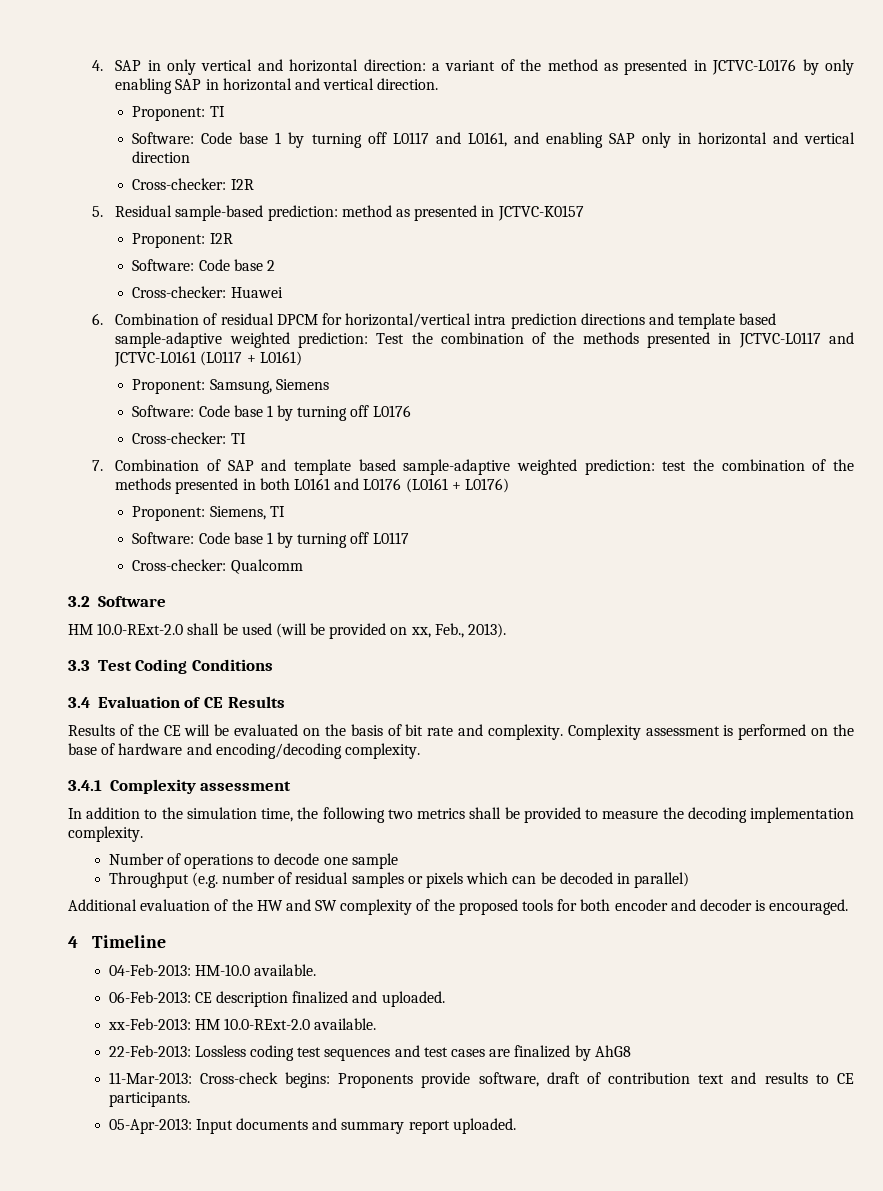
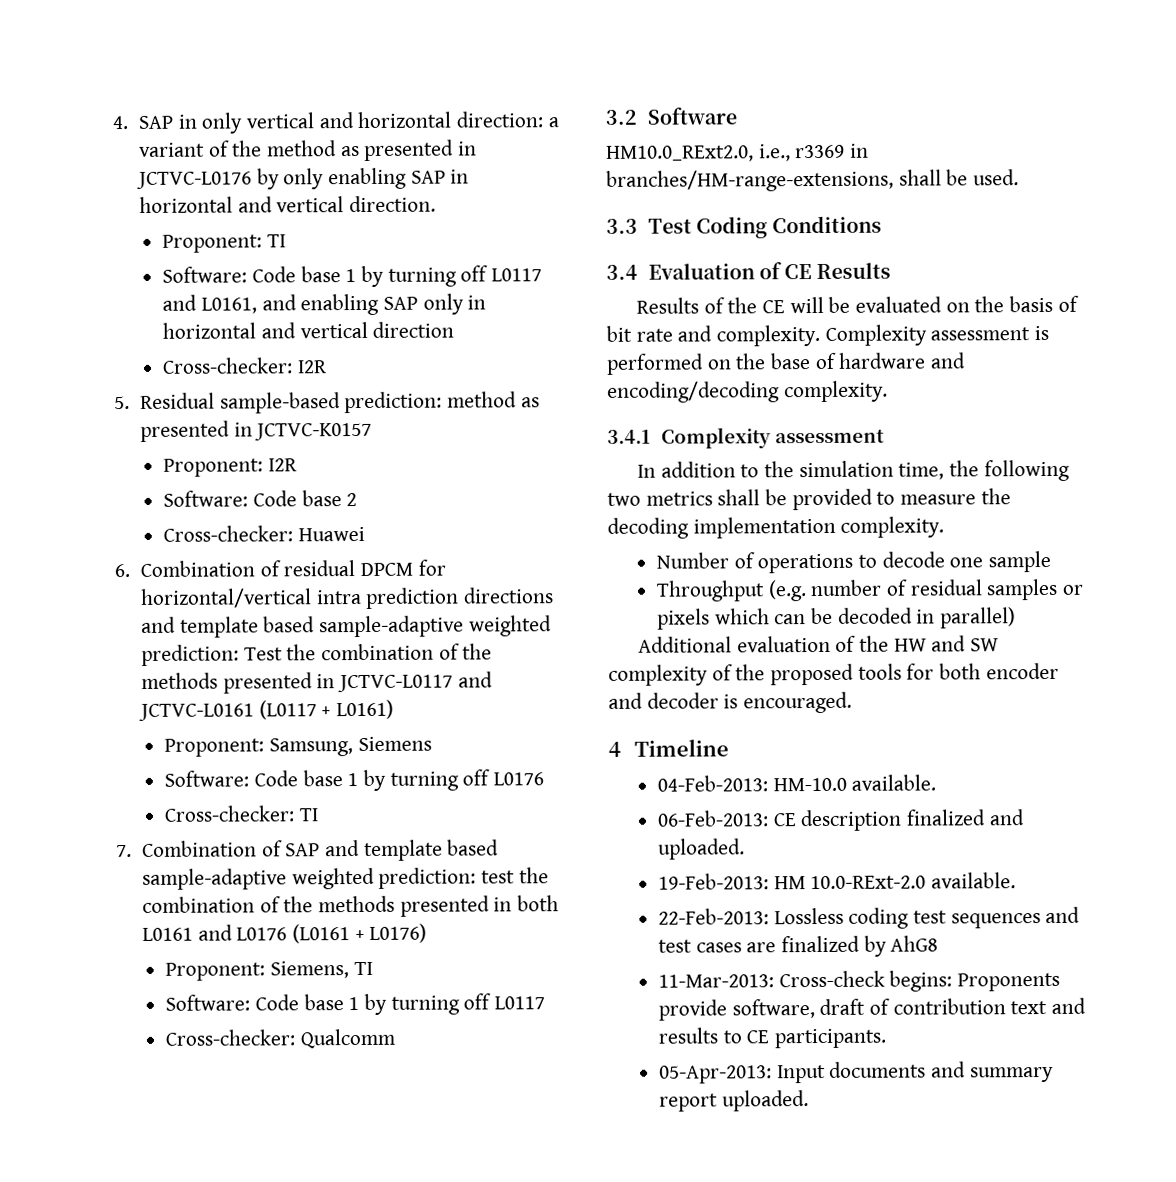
- HM 10.0-RExt-2.0 shall be used (will be provided on xx, Feb., 2013).
+ HM10.0_RExt2.0, i.e., r3369 in branches/HM-range-extensions, shall be used.
- xx-Feb-2013: HM 10.0-RExt-2.0 available.
+ 19-Feb-2013: HM 10.0-RExt-2.0 available.

